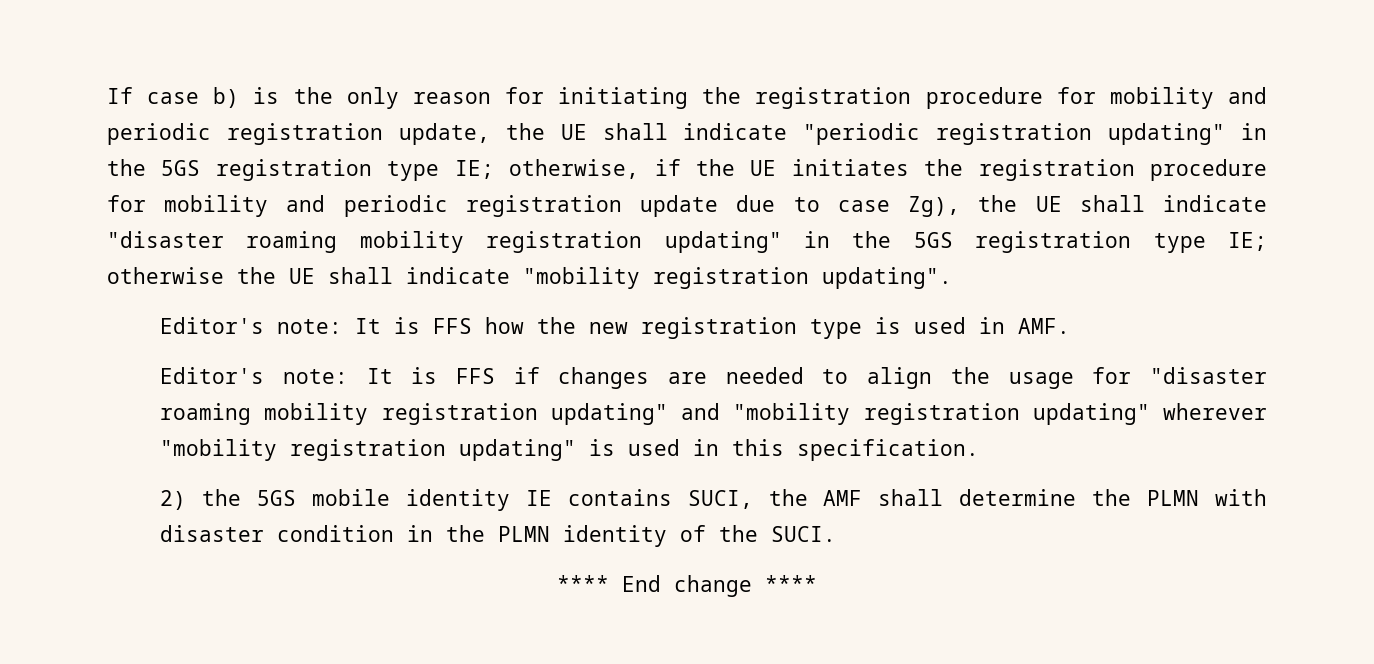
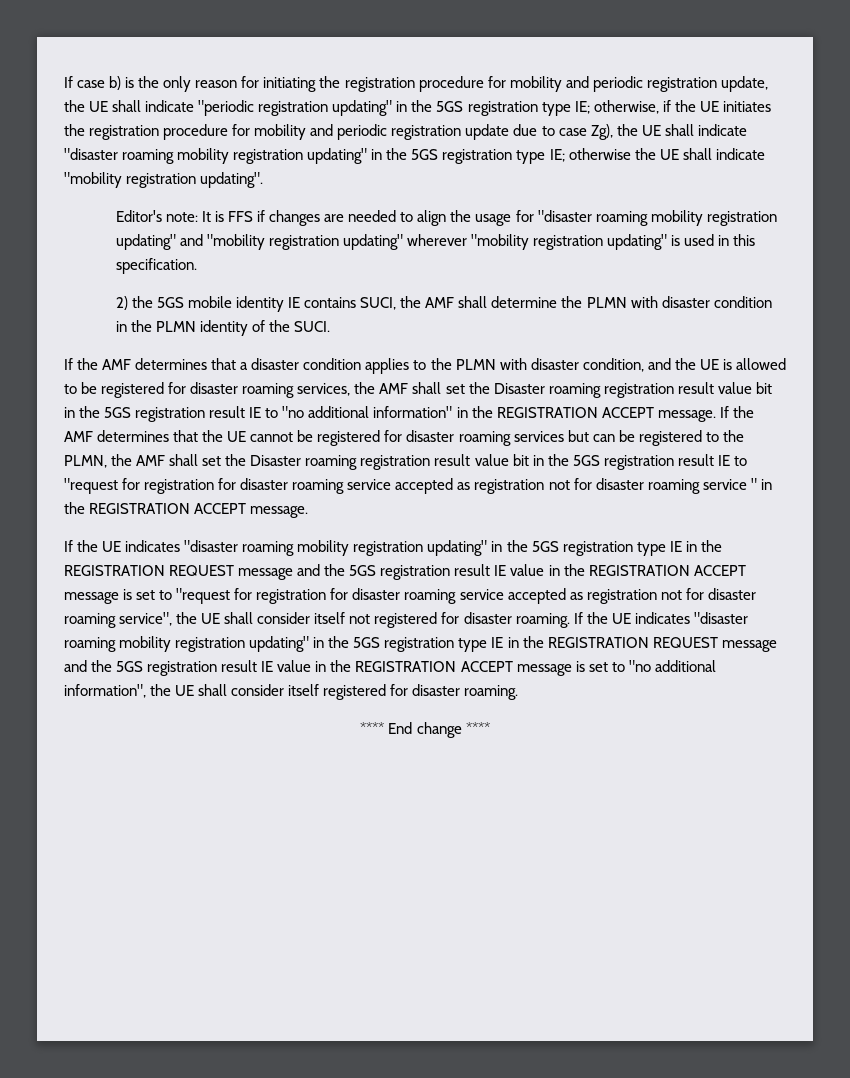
- Editor's note: It is FFS how the new registration type is used in AMF.
+ If the AMF determines that a disaster condition applies to the PLMN with disaster condition, and the UE is allowed to be registered for disaster roaming services, the AMF shall set the Disaster roaming registration result value bit in the 5GS registration result IE to "no additional information" in the REGISTRATION ACCEPT message. If the AMF determines that the UE cannot be registered for disaster roaming services but can be registered to the PLMN, the AMF shall set the Disaster roaming registration result value bit in the 5GS registration result IE to "request for registration for disaster roaming service accepted as registration not for disaster roaming service " in the REGISTRATION ACCEPT message.
+ If the UE indicates "disaster roaming mobility registration updating" in the 5GS registration type IE in the REGISTRATION REQUEST message and the 5GS registration result IE value in the REGISTRATION ACCEPT message is set to "request for registration for disaster roaming service accepted as registration not for disaster roaming service", the UE shall consider itself not registered for disaster roaming. If the UE indicates "disaster roaming mobility registration updating" in the 5GS registration type IE in the REGISTRATION REQUEST message and the 5GS registration result IE value in the REGISTRATION ACCEPT message is set to "no additional information", the UE shall consider itself registered for disaster roaming.

